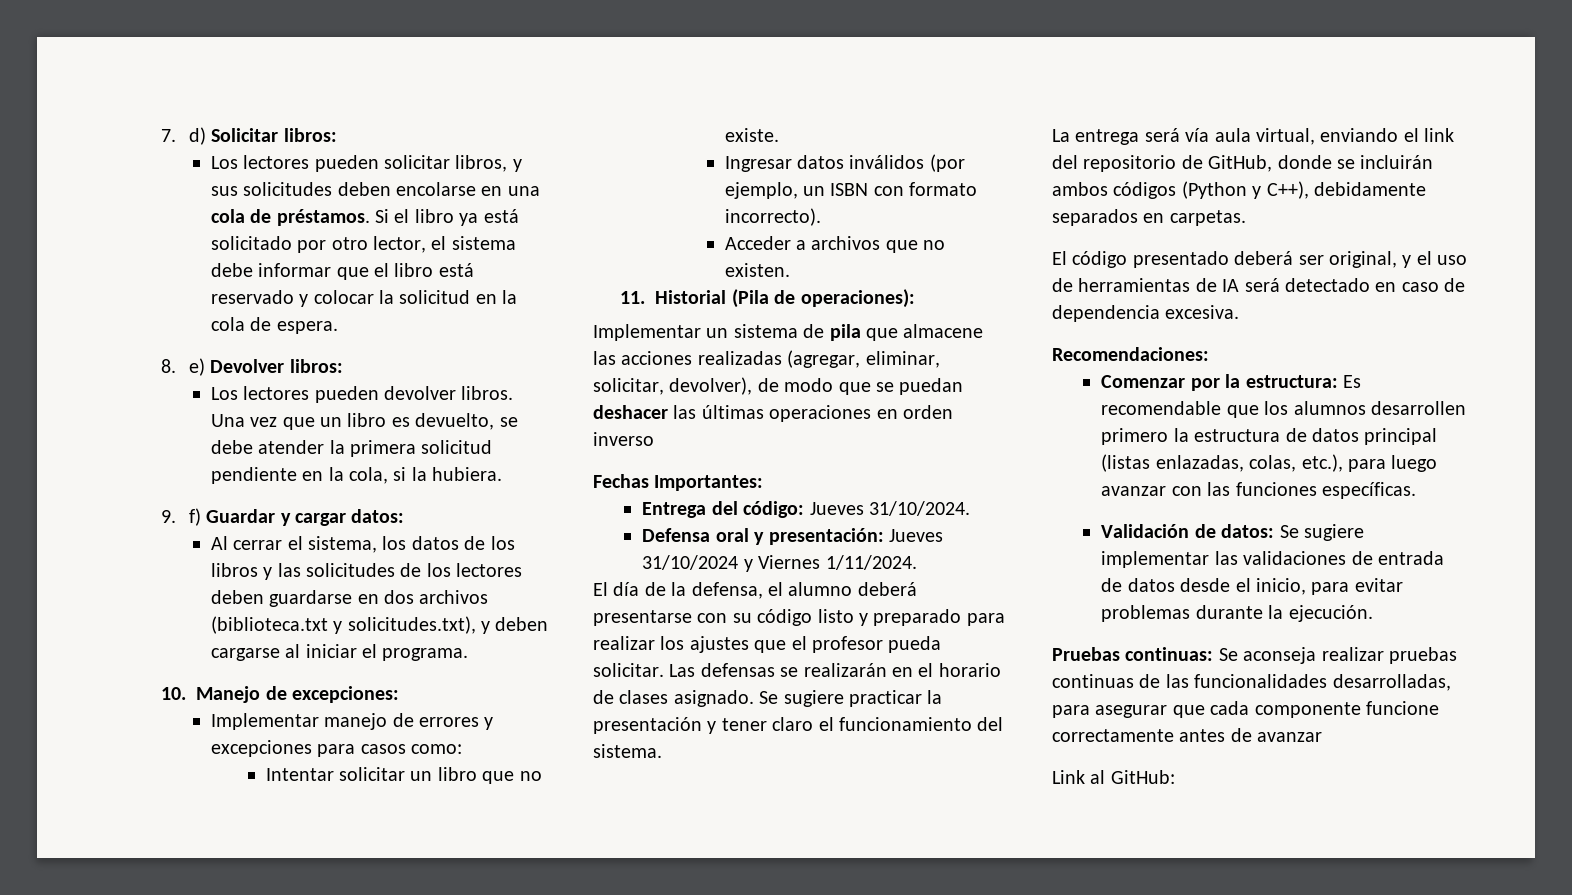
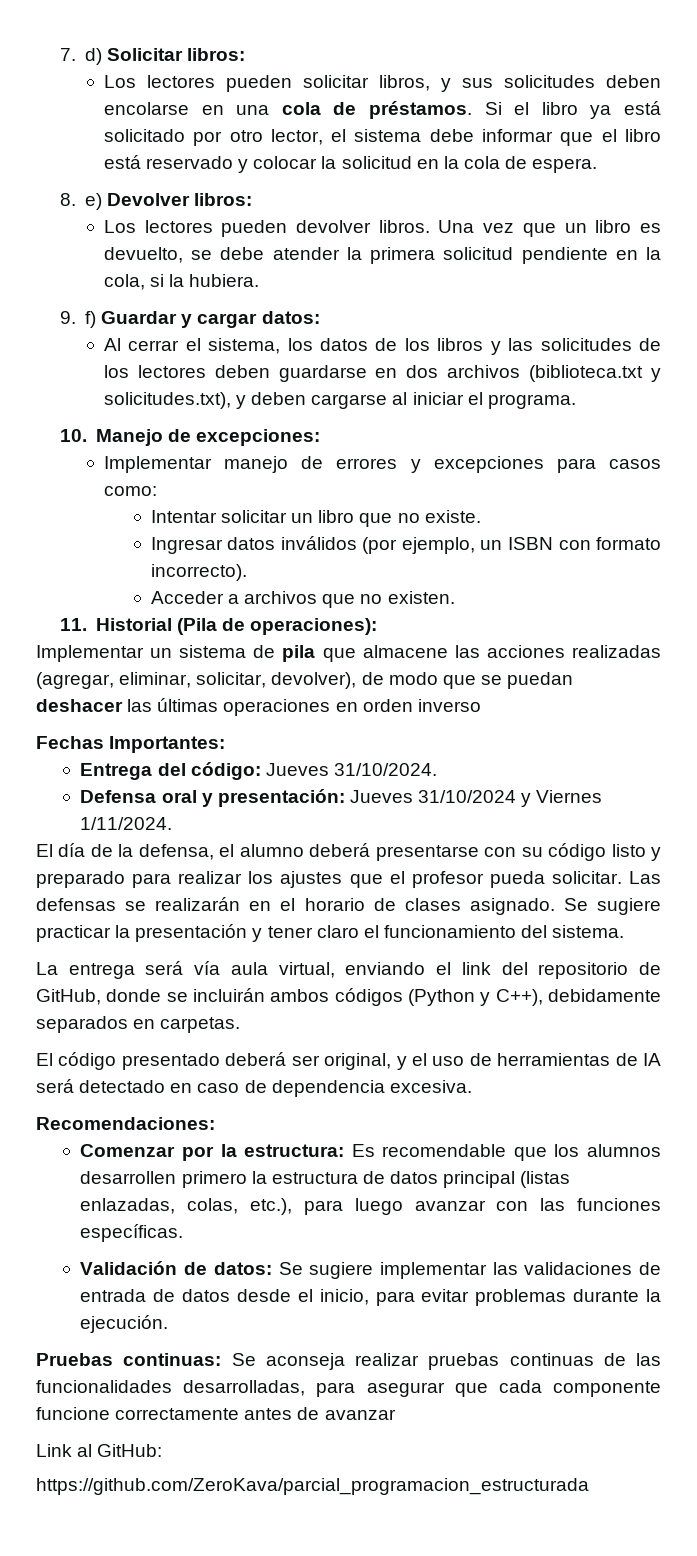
+ https://github.com/ZeroKava/parcial_programacion_estructurada

